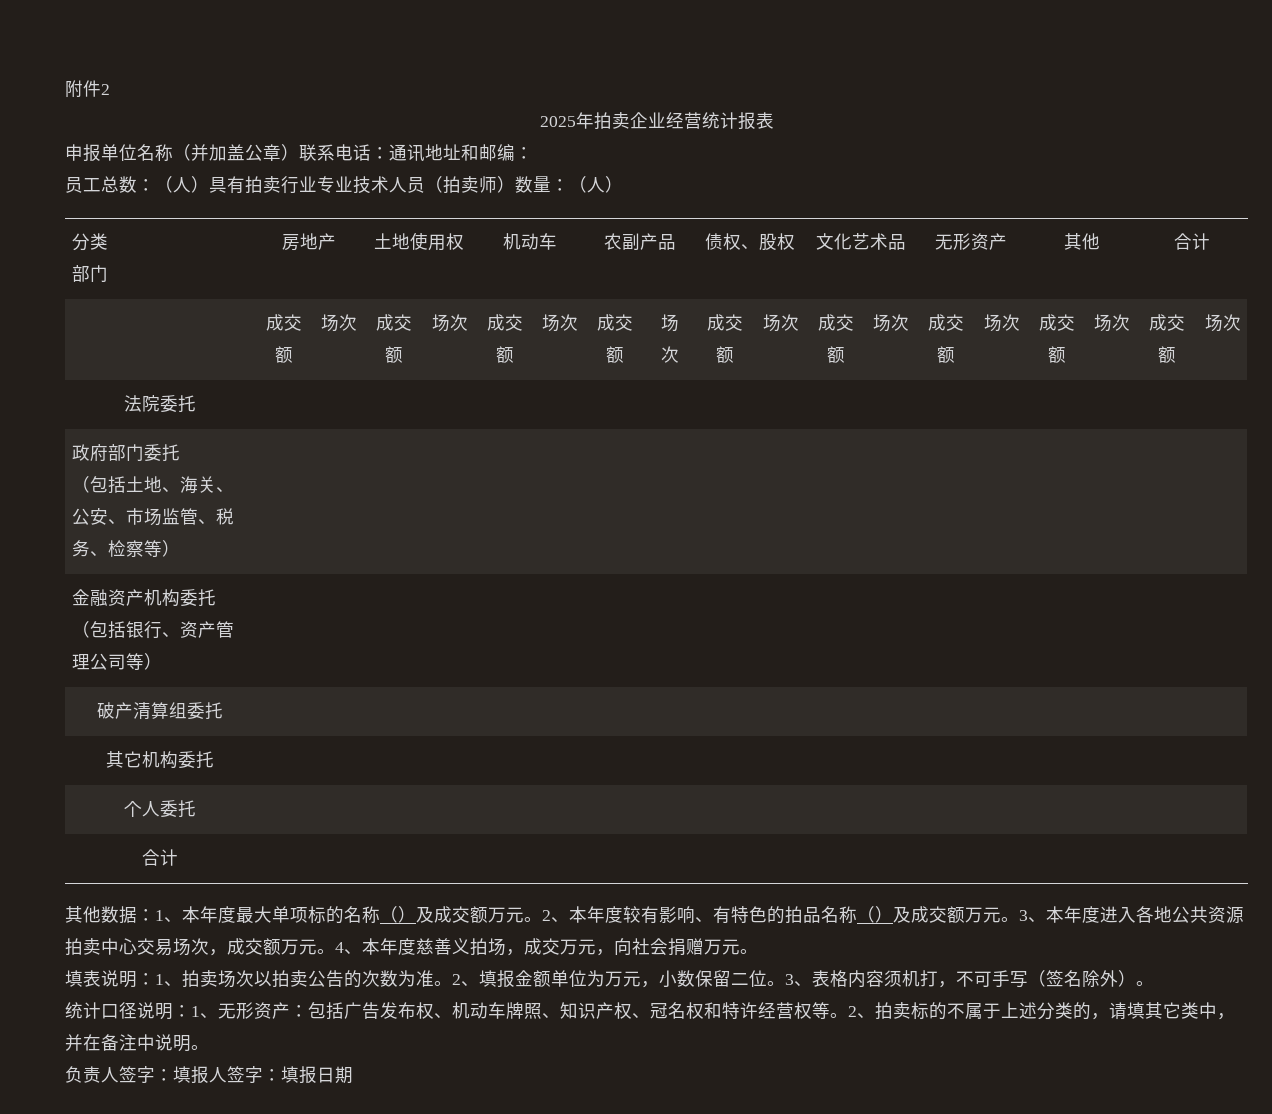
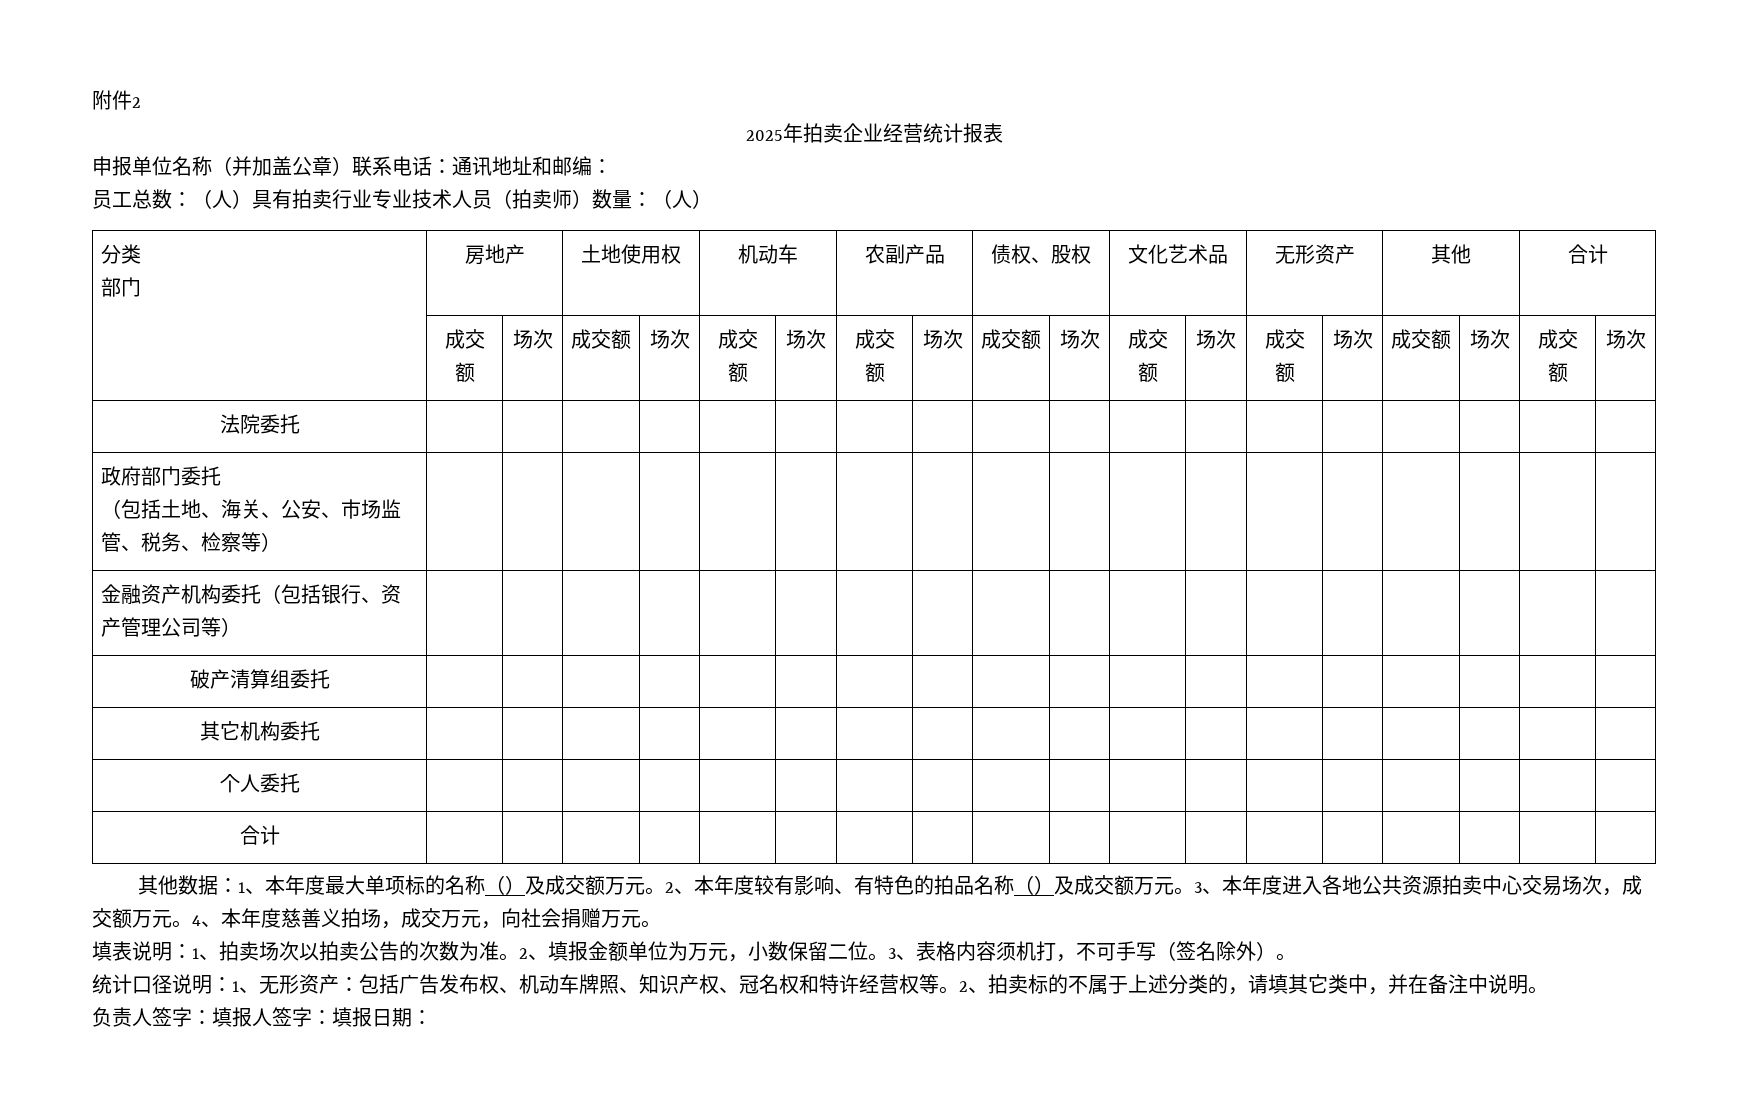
- 负责人签字：填报人签字：填报日期
+ 负责人签字：填报人签字：填报日期：

